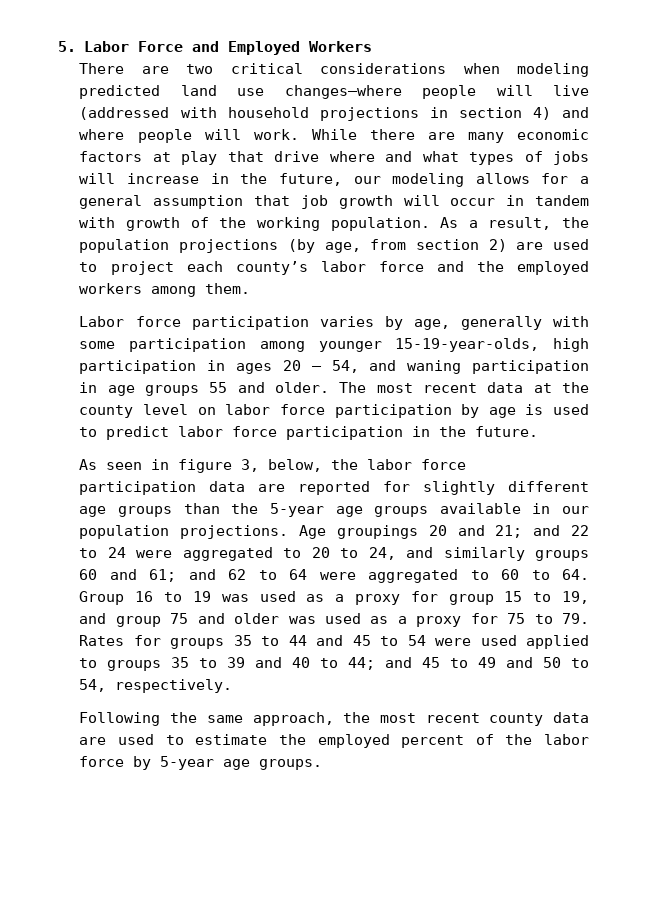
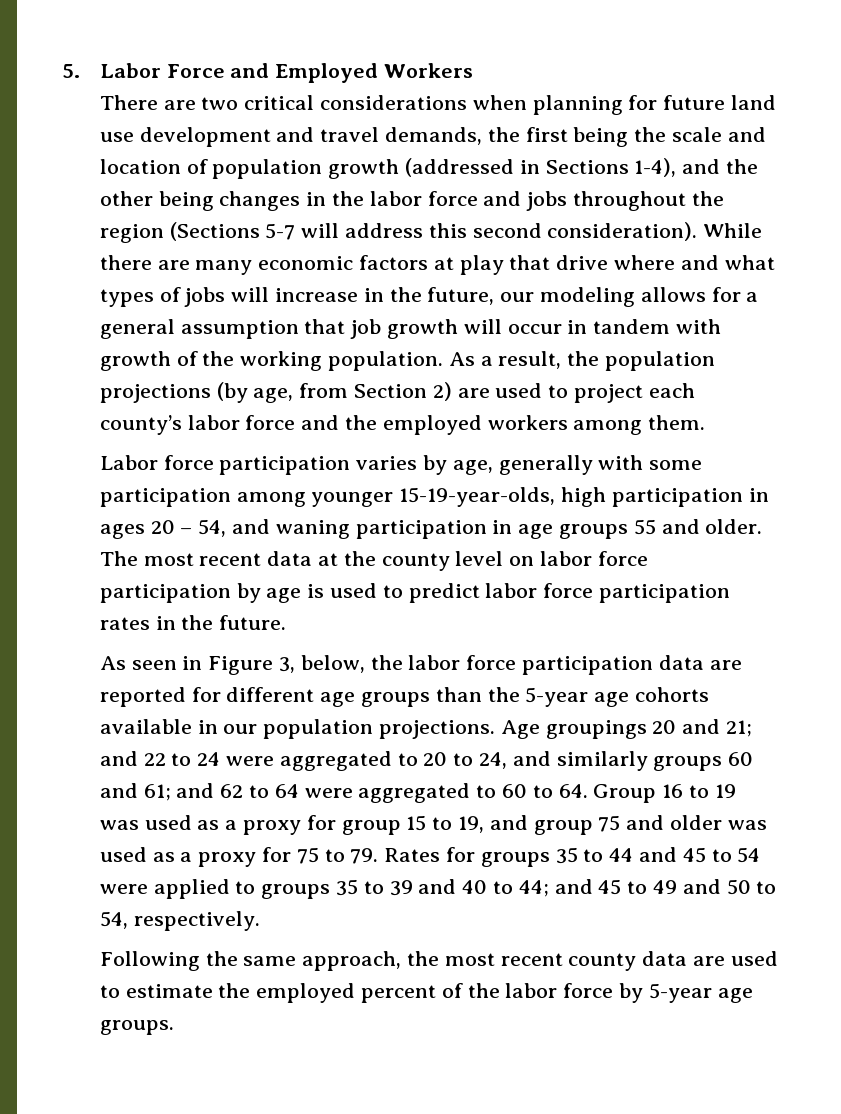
- There are two critical considerations when modeling predicted land use changes—where people will live (addressed with household projections in section 4) and where people will work.
+ There are two critical considerations when planning for future land use development and travel demands, the first being the scale and location of population growth (addressed in Sections 1-4), and the other being changes in the labor force and jobs throughout the region (Sections 5-7 will address this second consideration).
- As a result, the population projections (by age, from section 2) are used to project each county’s labor force and the employed workers among them.
+ As a result, the population projections (by age, from Section 2) are used to project each county’s labor force and the employed workers among them.
- The most recent data at the county level on labor force participation by age is used to predict labor force participation in the future.
+ The most recent data at the county level on labor force participation by age is used to predict labor force participation rates in the future.
- As seen in figure 3, below, the labor force participation data are reported for slightly different age groups than the 5-year age groups available in our population projections.
+ As seen in Figure 3, below, the labor force participation data are reported for different age groups than the 5-year age cohorts available in our population projections.
- and 62 to 64 were aggregated to 60 to 64. Group 16 to 19 was used as a proxy for group 15 to 19, and group 75 and older was used as a proxy for 75 to 79. Rates for groups 35 to 44 and 45 to 54 were used applied to groups 35 to 39 and 40 to 44;
+ and 62 to 64 were aggregated to 60 to 64. Group 16 to 19 was used as a proxy for group 15 to 19, and group 75 and older was used as a proxy for 75 to 79. Rates for groups 35 to 44 and 45 to 54 were applied to groups 35 to 39 and 40 to 44;

